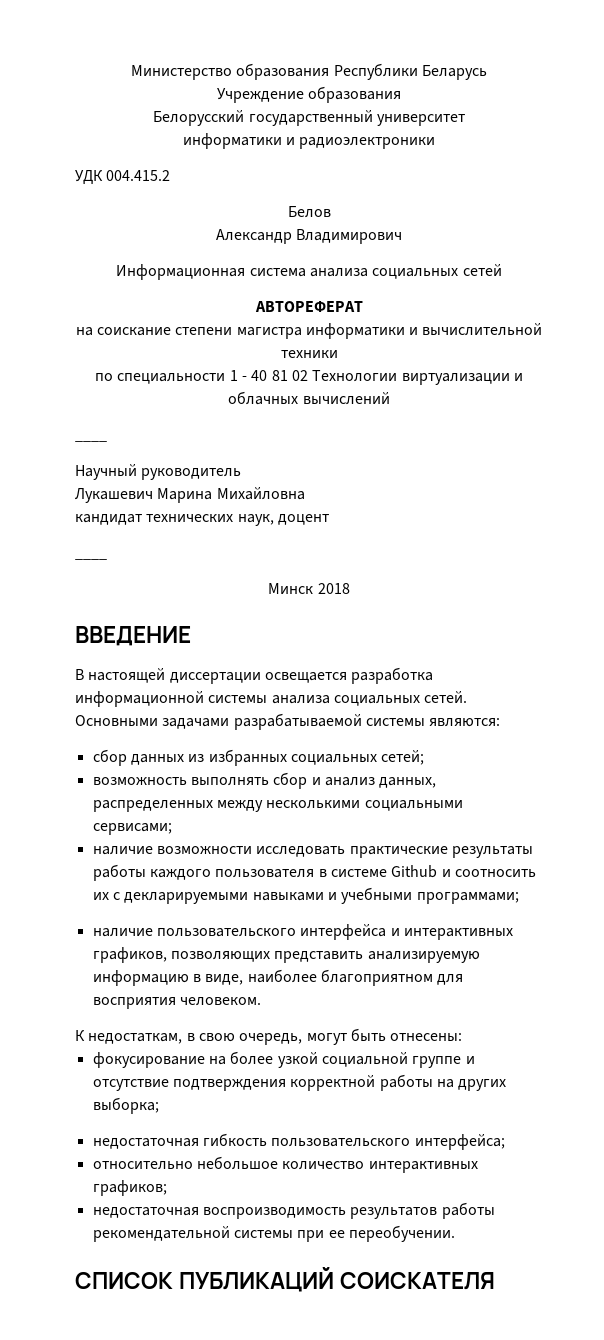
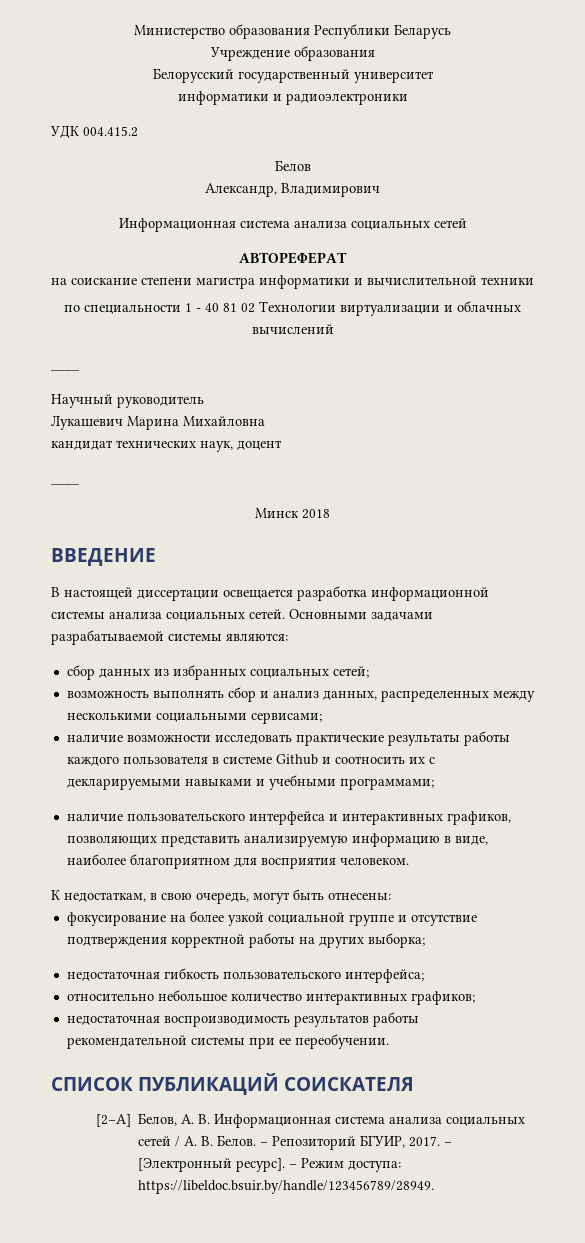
- Александр Владимирович
+ Александр, Владимирович
+ [2–А] Белов, А. В. Информационная система анализа социальных сетей / А. В. Белов. – Репозиторий БГУИР, 2017. – [Электронный ресурс]. – Режим доступа: https://libeldoc.bsuir.by/handle/123456789/28949.

